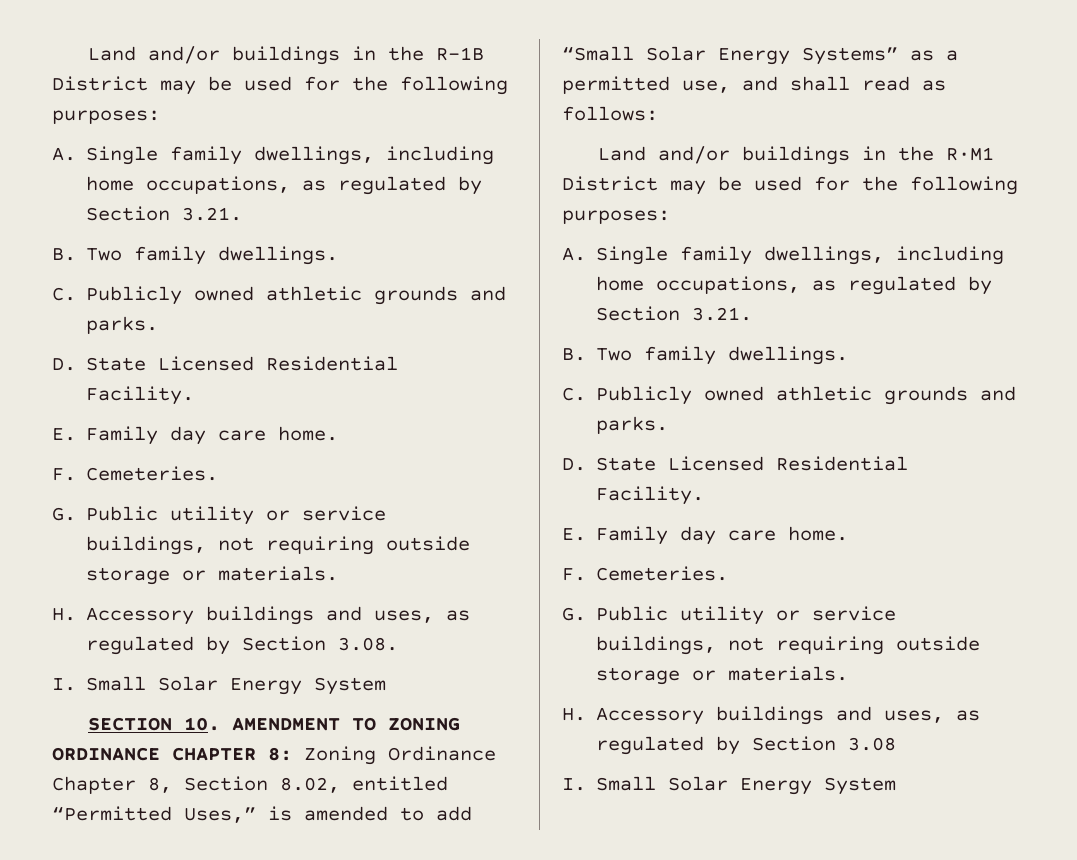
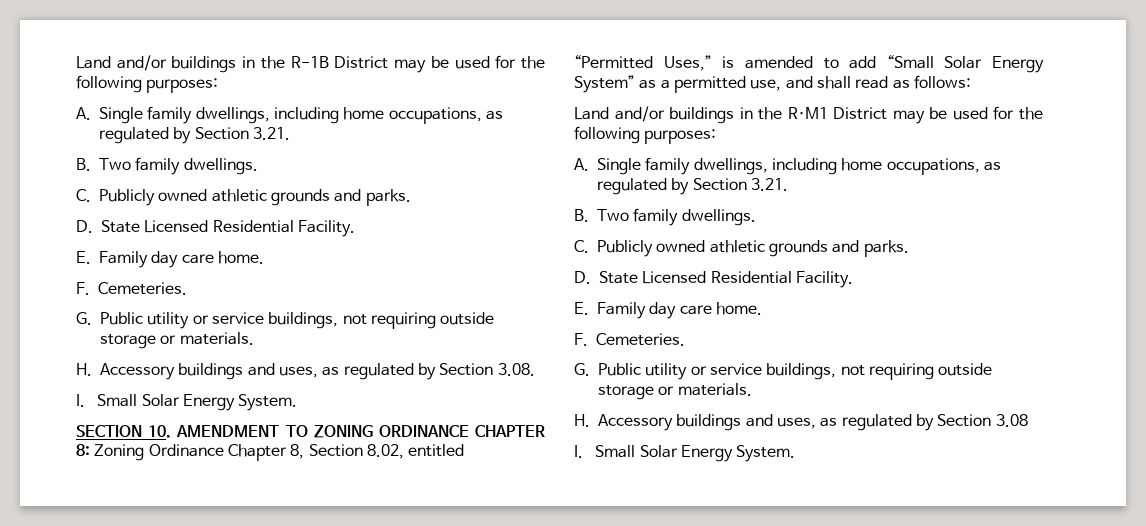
  H. Accessory buildings and uses, as regulated by Section 3.08.
- I. Small Solar Energy System
+ I. Small Solar Energy System.
- SECTION 10. AMENDMENT TO ZONING ORDINANCE CHAPTER 8: Zoning Ordinance Chapter 8, Section 8.02, entitled “Permitted Uses,” is amended to add “Small Solar Energy Systems” as a permitted use, and shall read as follows:
+ SECTION 10. AMENDMENT TO ZONING ORDINANCE CHAPTER 8: Zoning Ordinance Chapter 8, Section 8.02, entitled “Permitted Uses,” is amended to add “Small Solar Energy System” as a permitted use, and shall read as follows:
  H. Accessory buildings and uses, as regulated by Section 3.08
- I. Small Solar Energy System
+ I. Small Solar Energy System.

